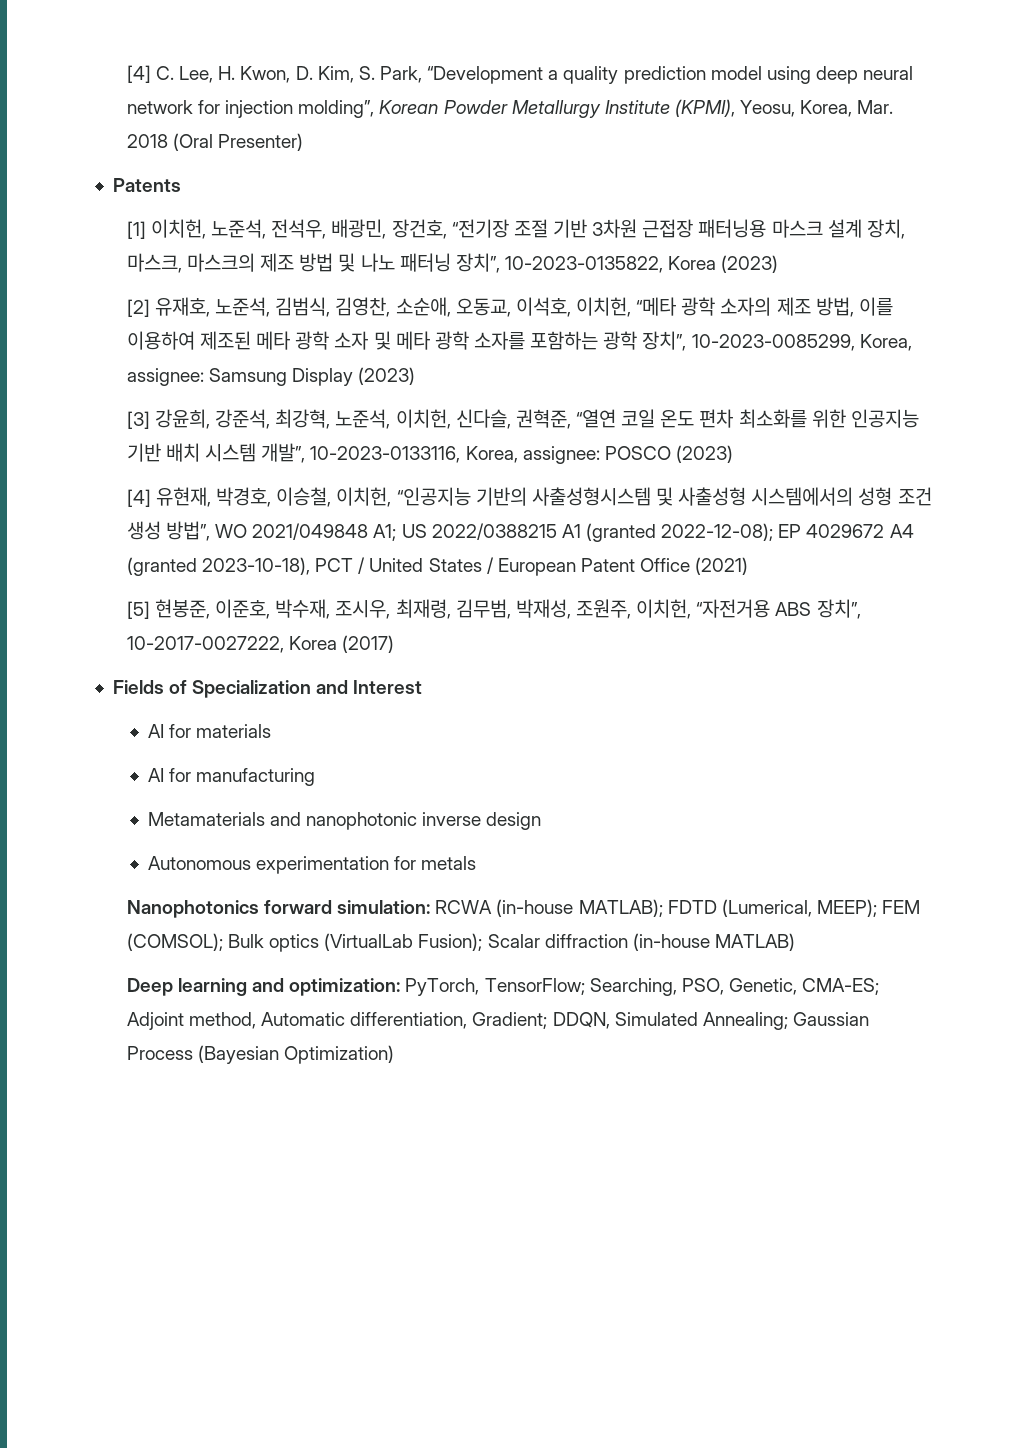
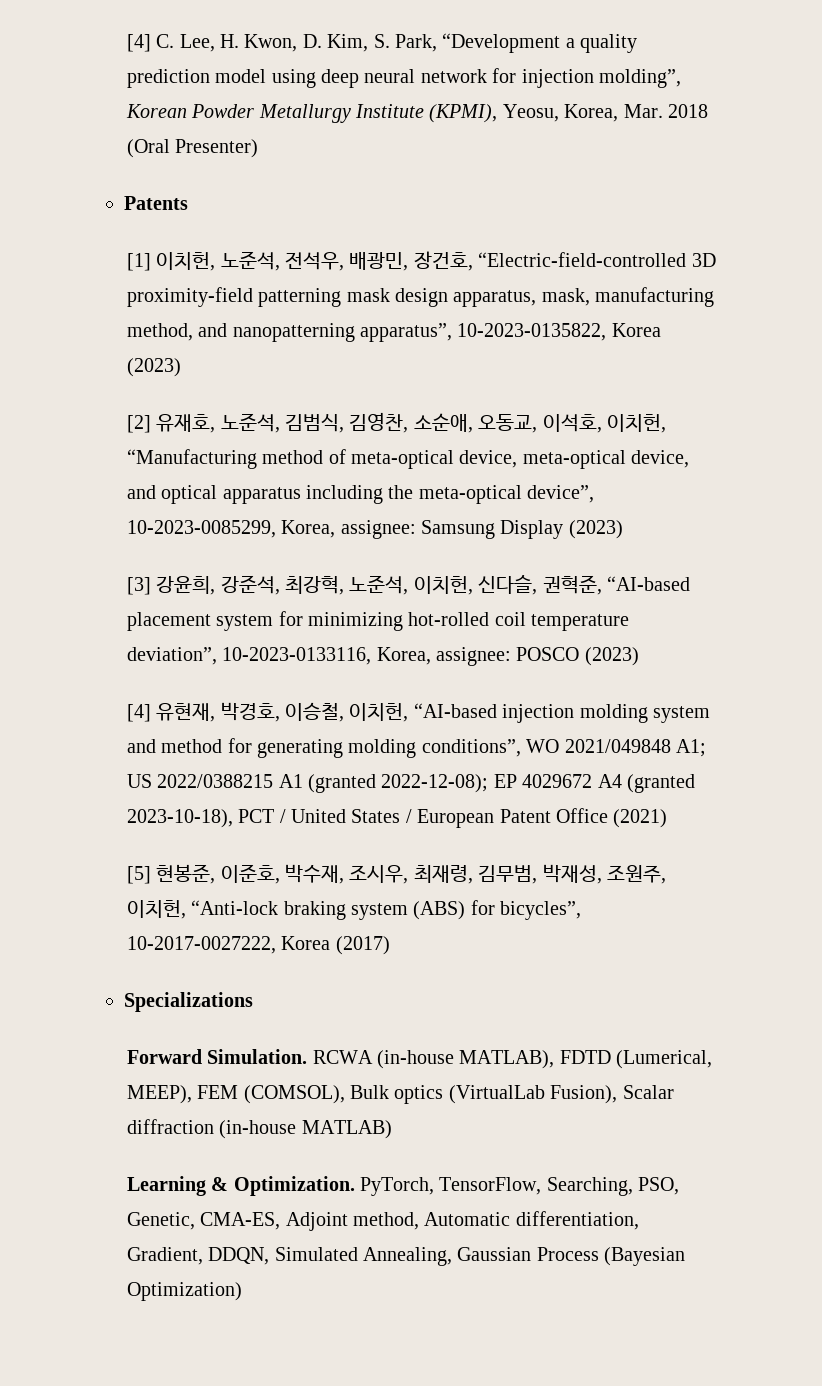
- [1] 이치헌, 노준석, 전석우, 배광민, 장건호, “전기장 조절 기반 3차원 근접장 패터닝용 마스크 설계 장치, 마스크, 마스크의 제조 방법 및 나노 패터닝 장치”, 10-2023-0135822, Korea (2023)
+ [1] 이치헌, 노준석, 전석우, 배광민, 장건호, “Electric-field-controlled 3D proximity-field patterning mask design apparatus, mask, manufacturing method, and nanopatterning apparatus”, 10-2023-0135822, Korea (2023)
- [2] 유재호, 노준석, 김범식, 김영찬, 소순애, 오동교, 이석호, 이치헌, “메타 광학 소자의 제조 방법, 이를 이용하여 제조된 메타 광학 소자 및 메타 광학 소자를 포함하는 광학 장치”, 10-2023-0085299, Korea, assignee: Samsung Display (2023)
+ [2] 유재호, 노준석, 김범식, 김영찬, 소순애, 오동교, 이석호, 이치헌, “Manufacturing method of meta-optical device, meta-optical device, and optical apparatus including the meta-optical device”, 10-2023-0085299, Korea, assignee: Samsung Display (2023)
- [3] 강윤희, 강준석, 최강혁, 노준석, 이치헌, 신다슬, 권혁준, “열연 코일 온도 편차 최소화를 위한 인공지능 기반 배치 시스템 개발”, 10-2023-0133116, Korea, assignee: POSCO (2023)
+ [3] 강윤희, 강준석, 최강혁, 노준석, 이치헌, 신다슬, 권혁준, “AI-based placement system for minimizing hot-rolled coil temperature deviation”, 10-2023-0133116, Korea, assignee: POSCO (2023)
- [4] 유현재, 박경호, 이승철, 이치헌, “인공지능 기반의 사출성형시스템 및 사출성형 시스템에서의 성형 조건 생성 방법”, WO 2021/049848 A1; US 2022/0388215 A1 (granted 2022-12-08); EP 4029672 A4 (granted 2023-10-18), PCT / United States / European Patent Office (2021)
+ [4] 유현재, 박경호, 이승철, 이치헌, “AI-based injection molding system and method for generating molding conditions”, WO 2021/049848 A1; US 2022/0388215 A1 (granted 2022-12-08); EP 4029672 A4 (granted 2023-10-18), PCT / United States / European Patent Office (2021)
- [5] 현봉준, 이준호, 박수재, 조시우, 최재령, 김무범, 박재성, 조원주, 이치헌, “자전거용 ABS 장치”, 10-2017-0027222, Korea (2017)
- Fields of Specialization and Interest
- AI for materials
- AI for manufacturing
- Metamaterials and nanophotonic inverse design
- Autonomous experimentation for metals
- Nanophotonics forward simulation: RCWA (in-house MATLAB); FDTD (Lumerical, MEEP); FEM (COMSOL); Bulk optics (VirtualLab Fusion); Scalar diffraction (in-house MATLAB)
+ [5] 현봉준, 이준호, 박수재, 조시우, 최재령, 김무범, 박재성, 조원주, 이치헌, “Anti-lock braking system (ABS) for bicycles”, 10-2017-0027222, Korea (2017)
+ Specializations
+ Forward Simulation. RCWA (in-house MATLAB), FDTD (Lumerical, MEEP), FEM (COMSOL), Bulk optics (VirtualLab Fusion), Scalar diffraction (in-house MATLAB)
- Deep learning and optimization: PyTorch, TensorFlow; Searching, PSO, Genetic, CMA-ES; Adjoint method, Automatic differentiation, Gradient; DDQN, Simulated Annealing; Gaussian Process (Bayesian Optimization)
+ Learning & Optimization. PyTorch, TensorFlow, Searching, PSO, Genetic, CMA-ES, Adjoint method, Automatic differentiation, Gradient, DDQN, Simulated Annealing, Gaussian Process (Bayesian Optimization)

